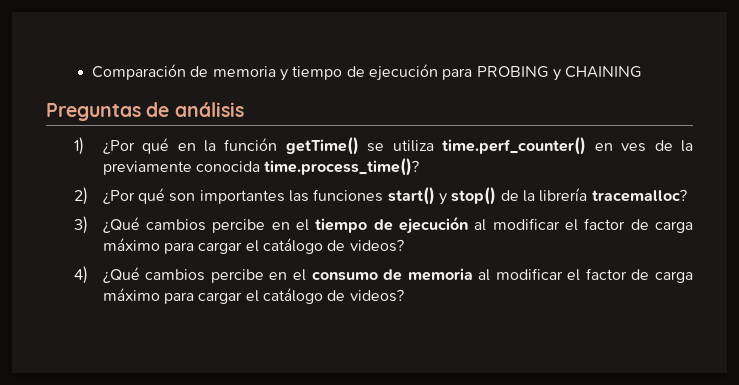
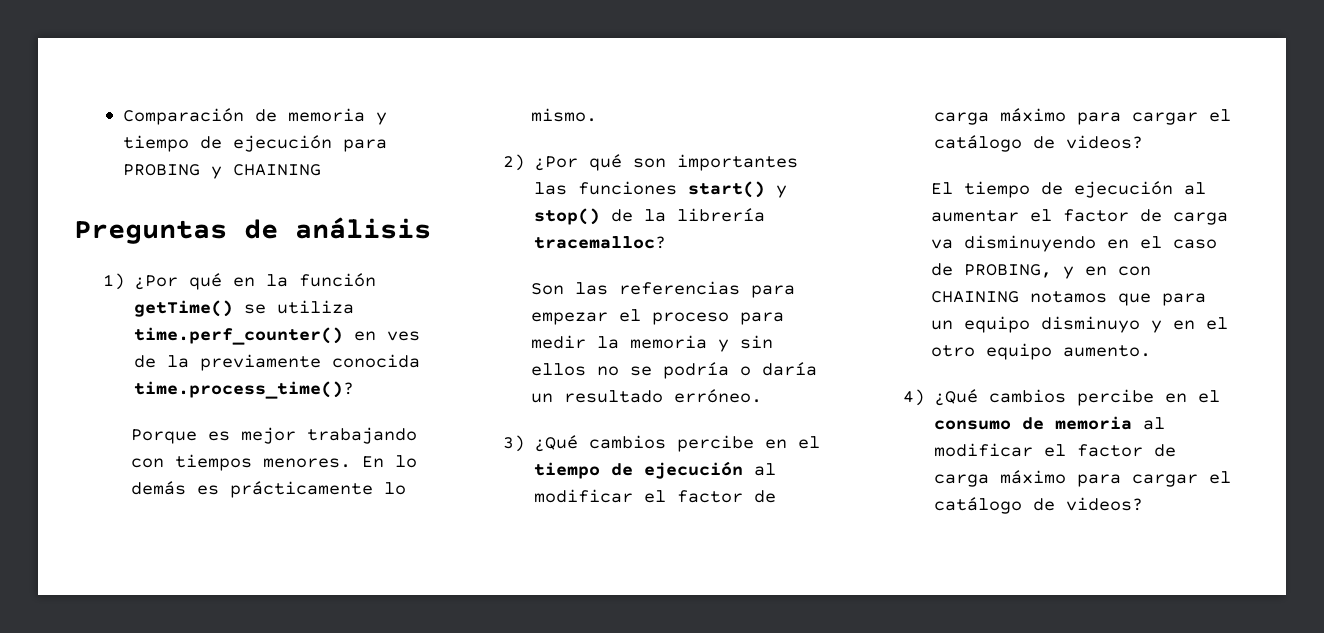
+ Porque es mejor trabajando con tiempos menores. En lo demás es prácticamente lo mismo.
+ Son las referencias para empezar el proceso para medir la memoria y sin ellos no se podría o daría un resultado erróneo.
+ El tiempo de ejecución al aumentar el factor de carga va disminuyendo en el caso de PROBING, y en con CHAINING notamos que para un equipo disminuyo y en el otro equipo aumento.

